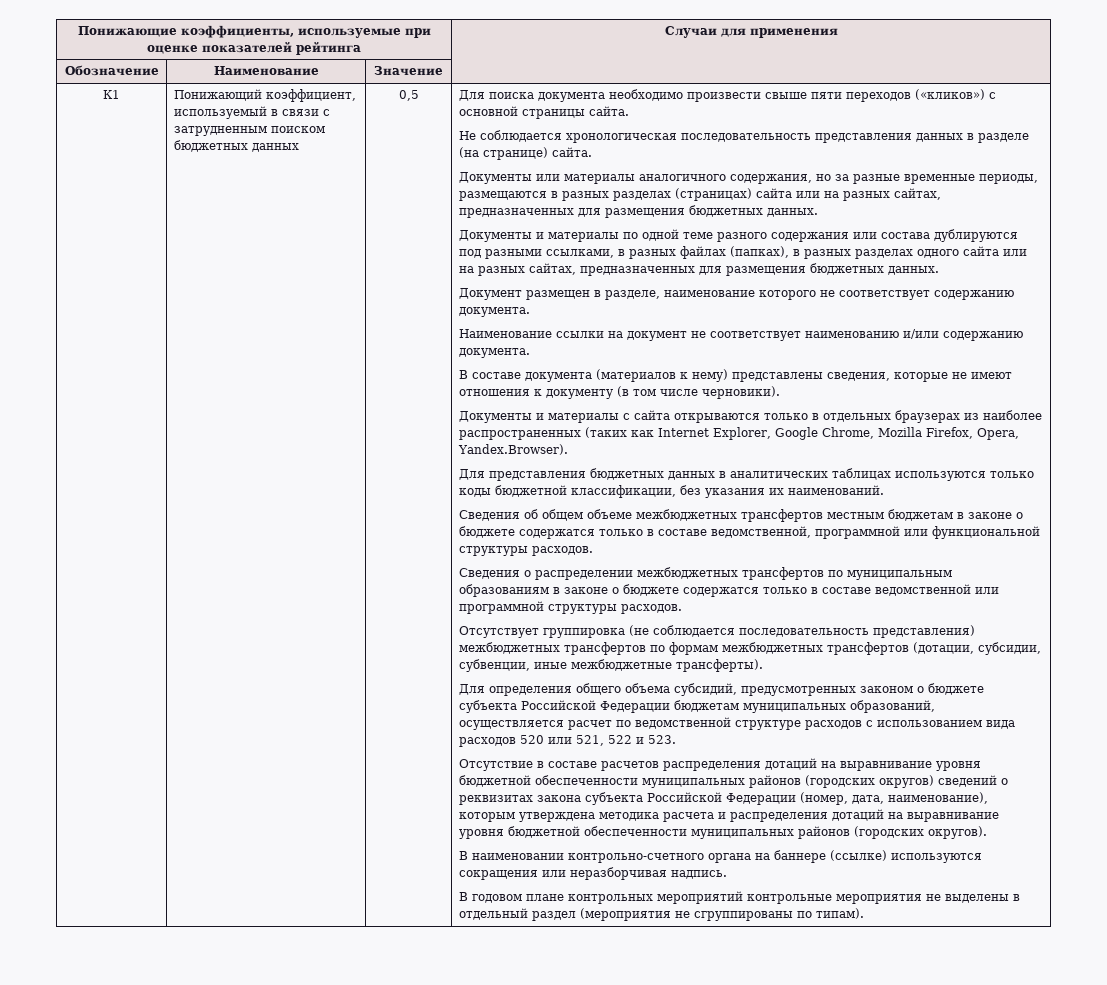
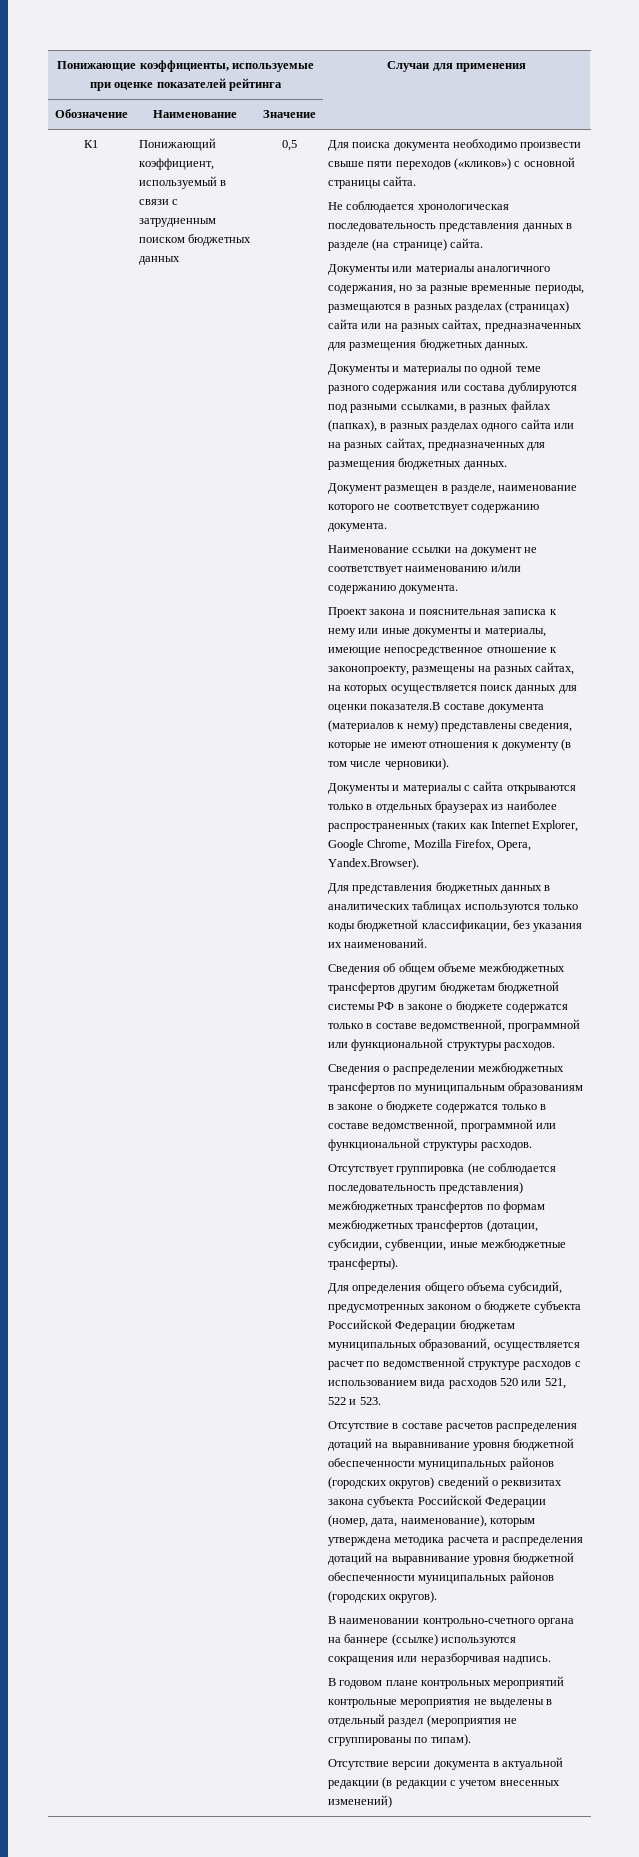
- В составе документа (материалов к нему) представлены сведения, которые не имеют отношения к документу (в том числе черновики).
+ Проект закона и пояснительная записка к нему или иные документы и материалы, имеющие непосредственное отношение к законопроекту, размещены на разных сайтах, на которых осуществляется поиск данных для оценки показателя.В составе документа (материалов к нему) представлены сведения, которые не имеют отношения к документу (в том числе черновики).
- Сведения об общем объеме межбюджетных трансфертов местным бюджетам в законе о бюджете содержатся только в составе ведомственной, программной или функциональной структуры расходов.
+ Сведения об общем объеме межбюджетных трансфертов другим бюджетам бюджетной системы РФ в законе о бюджете содержатся только в составе ведомственной, программной или функциональной структуры расходов.
- Сведения о распределении межбюджетных трансфертов по муниципальным образованиям в законе о бюджете содержатся только в составе ведомственной или программной структуры расходов.
+ Сведения о распределении межбюджетных трансфертов по муниципальным образованиям в законе о бюджете содержатся только в составе ведомственной, программной или функциональной структуры расходов.
+ Отсутствие версии документа в актуальной редакции (в редакции с учетом внесенных изменений)

